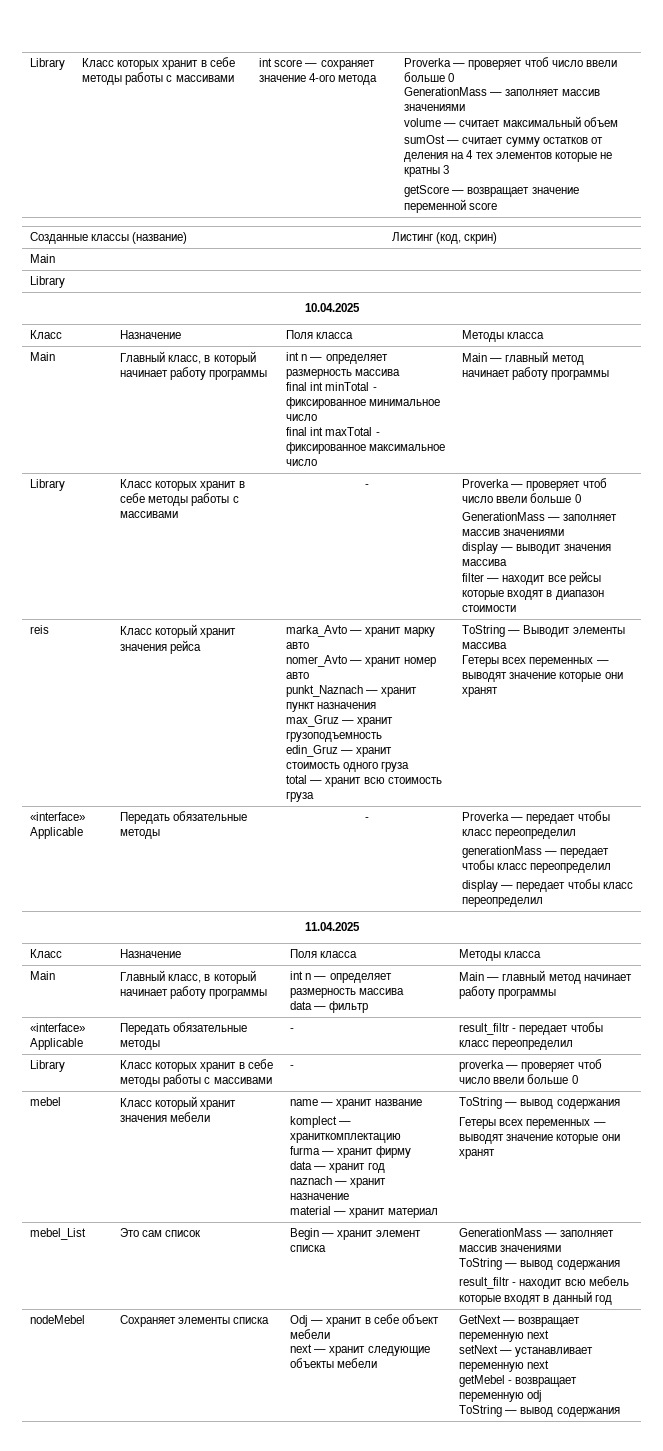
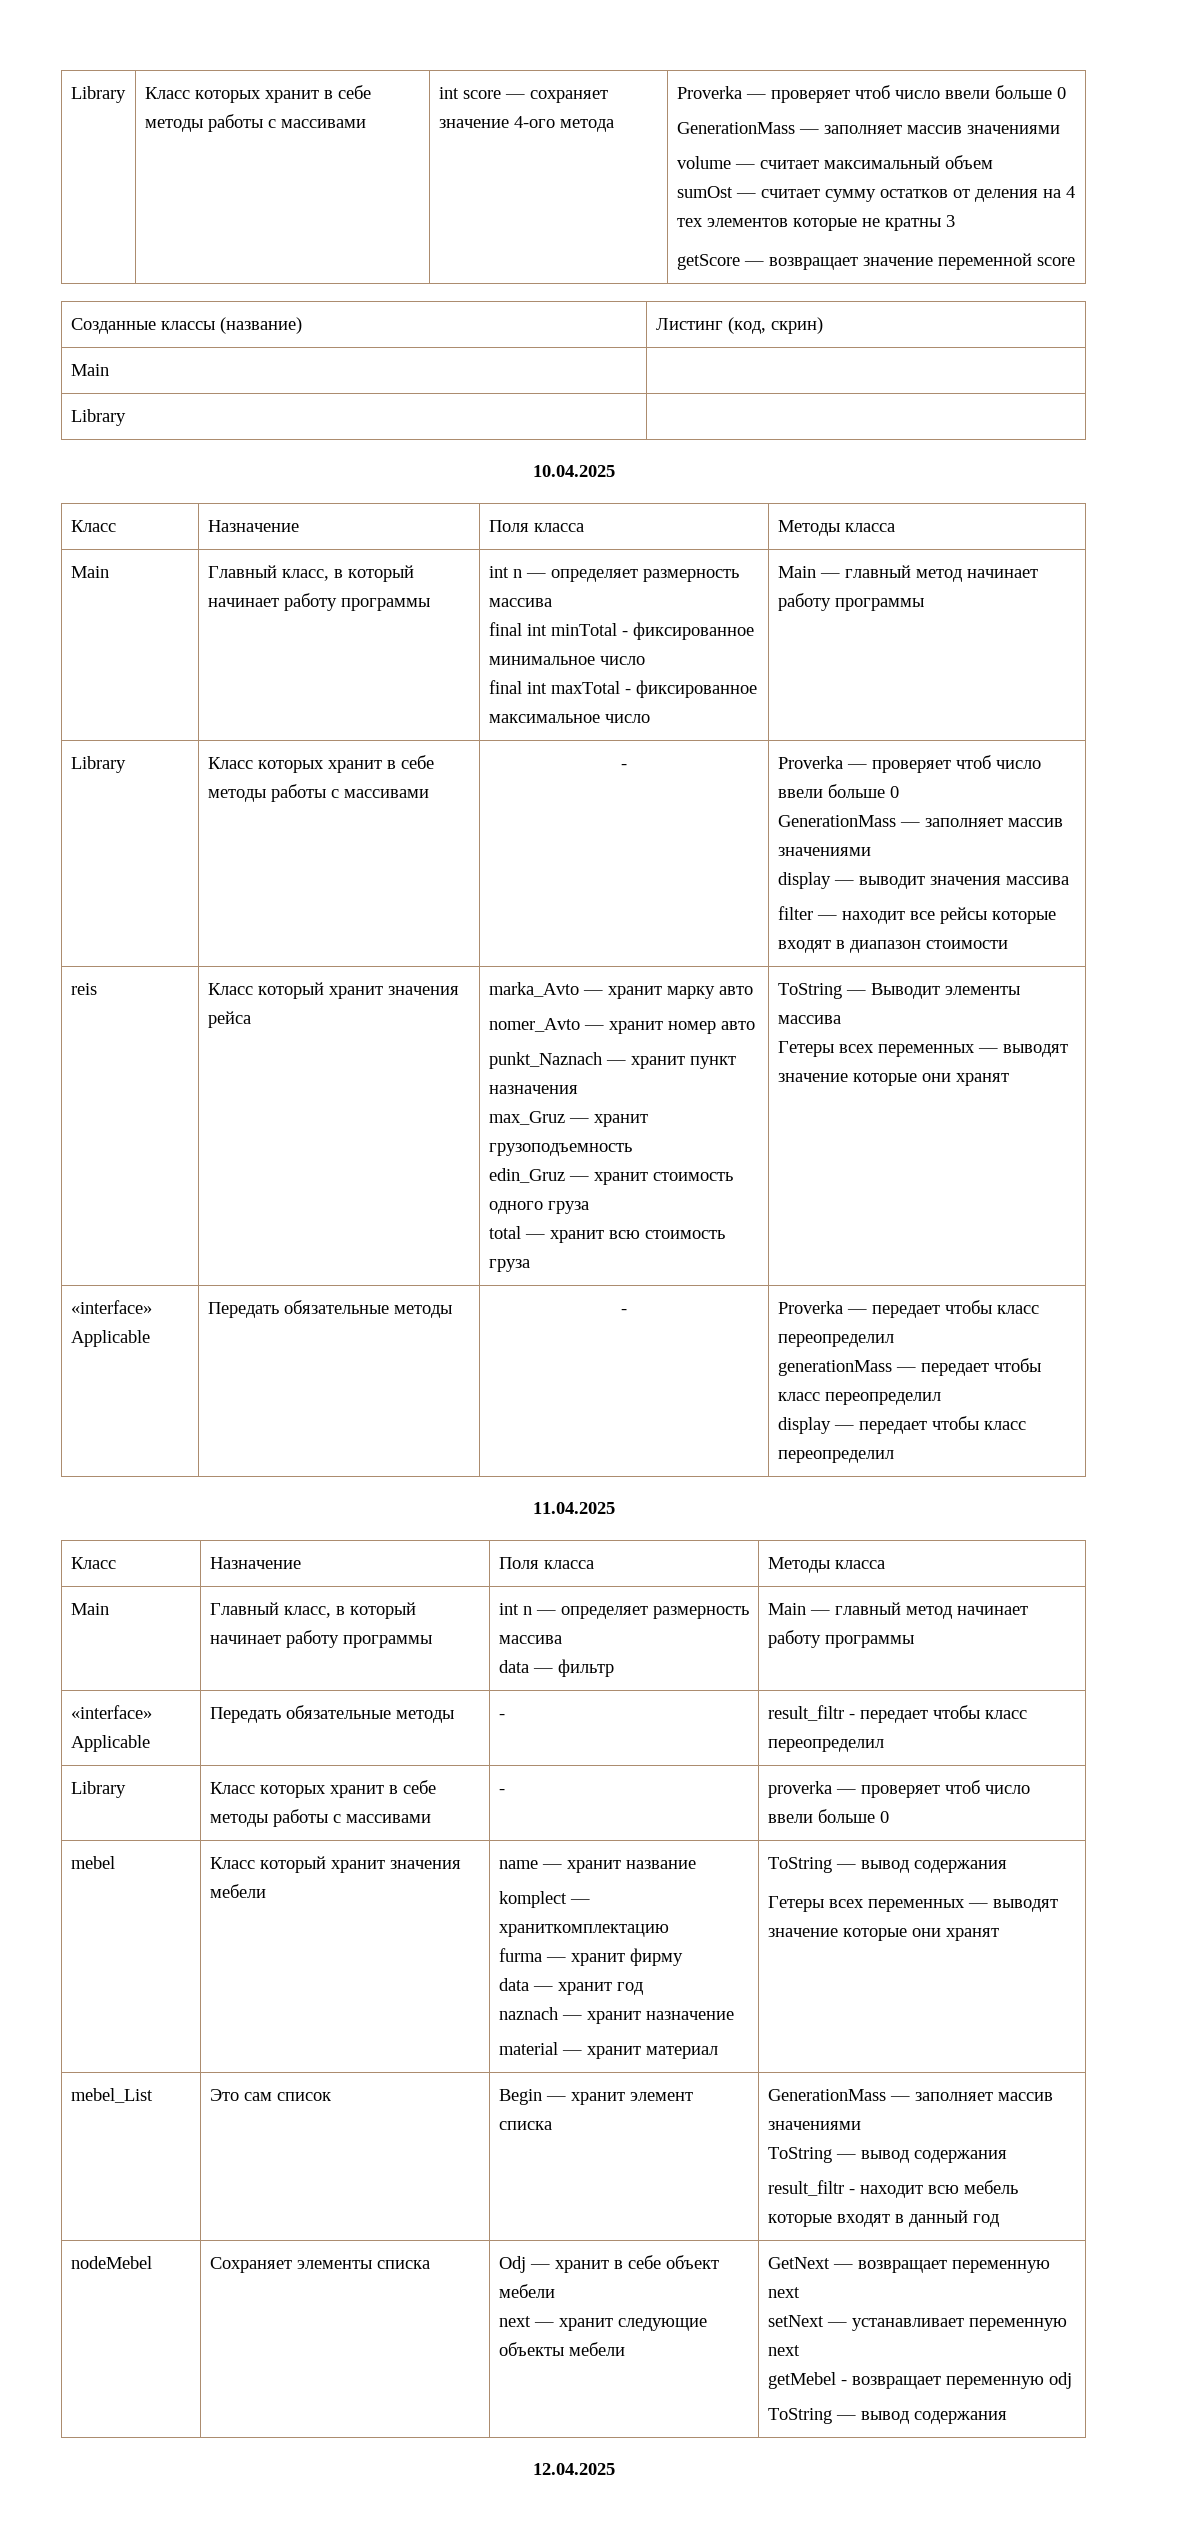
+ 12.04.2025

